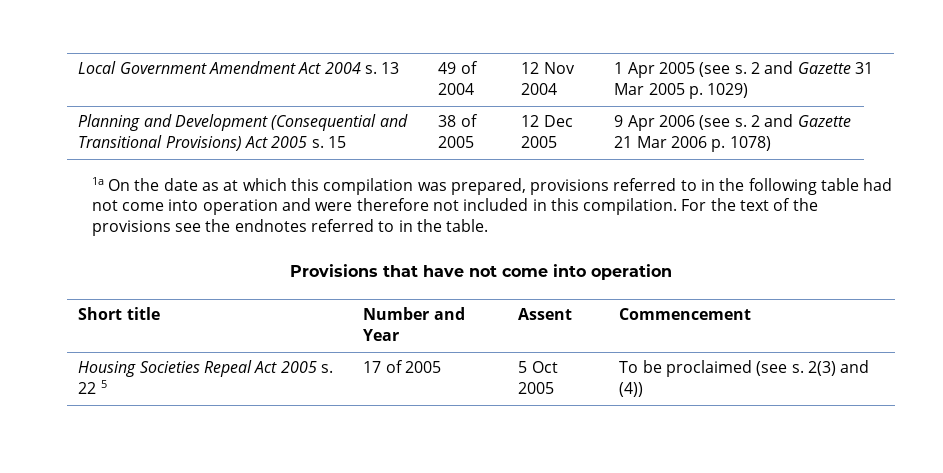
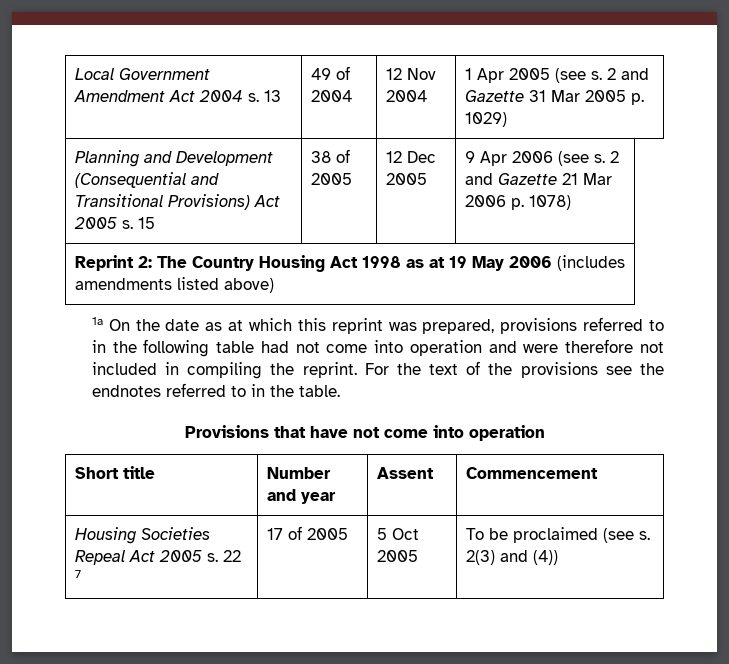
+ Reprint 2: The Country Housing Act 1998 as at 19 May 2006 (includes amendments listed above)
- 1a On the date as at which this compilation was prepared, provisions referred to in the following table had not come into operation and were therefore not included in this compilation.
+ 1a On the date as at which this reprint was prepared, provisions referred to in the following table had not come into operation and were therefore not included in compiling the reprint.
- Short title | Number and Year | Assent | Commencement
+ Short title | Number and year | Assent | Commencement
- Housing Societies Repeal Act 2005 s. 22 5 | 17 of 2005 | 5 Oct 2005 | To be proclaimed (see s. 2(3) and (4))
+ Housing Societies Repeal Act 2005 s. 22 7 | 17 of 2005 | 5 Oct 2005 | To be proclaimed (see s. 2(3) and (4))

